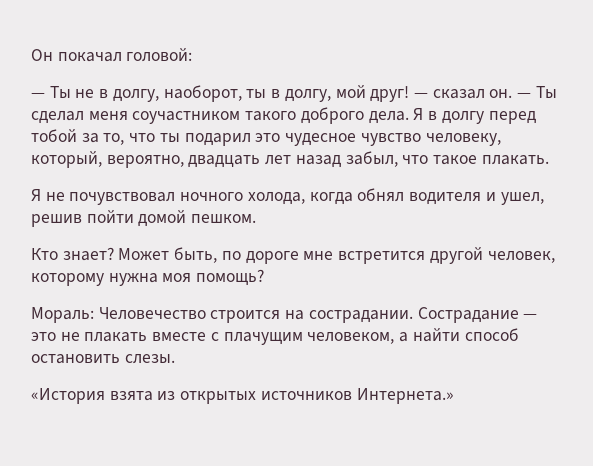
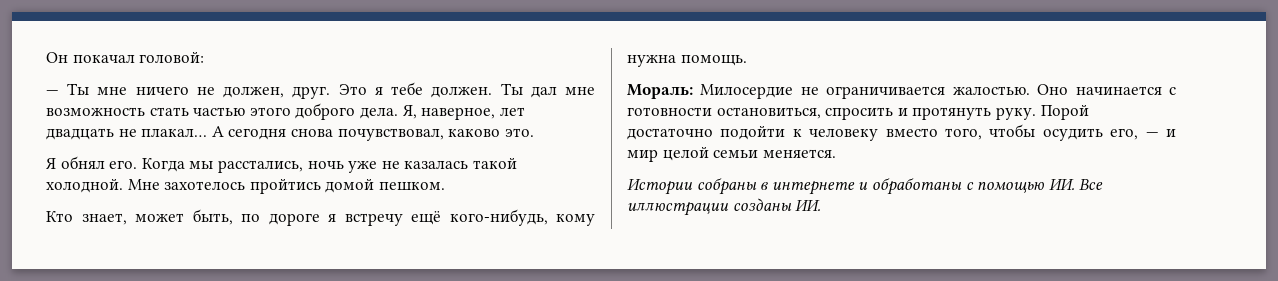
- — Ты не в долгу, наоборот, ты в долгу, мой друг! — сказал он. — Ты сделал меня соучастником такого доброго дела. Я в долгу перед тобой за то, что ты подарил это чудесное чувство человеку, который, вероятно, двадцать лет назад забыл, что такое плакать.
- Я не почувствовал ночного холода, когда обнял водителя и ушел, решив пойти домой пешком.
+ — Ты мне ничего не должен, друг. Это я тебе должен. Ты дал мне возможность стать частью этого доброго дела. Я, наверное, лет двадцать не плакал… А сегодня снова почувствовал, каково это.
+ Я обнял его. Когда мы расстались, ночь уже не казалась такой холодной. Мне захотелось пройтись домой пешком.
- Кто знает? Может быть, по дороге мне встретится другой человек, которому нужна моя помощь?
- Мораль: Человечество строится на сострадании. Сострадание — это не плакать вместе с плачущим человеком, а найти способ остановить слезы.
- «История взята из открытых источников Интернета.»
+ Кто знает, может быть, по дороге я встречу ещё кого-нибудь, кому нужна помощь.
+ Мораль: Милосердие не ограничивается жалостью. Оно начинается с готовности остановиться, спросить и протянуть руку. Порой достаточно подойти к человеку вместо того, чтобы осудить его, — и мир целой семьи меняется.
+ Истории собраны в интернете и обработаны с помощью ИИ. Все иллюстрации созданы ИИ.

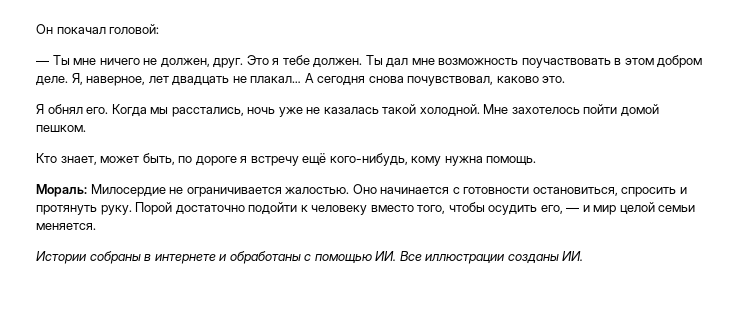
- Ты дал мне возможность стать частью этого доброго дела.
+ Ты дал мне возможность поучаствовать в этом добром деле.
- Мне захотелось пройтись домой пешком.
+ Мне захотелось пойти домой пешком.

